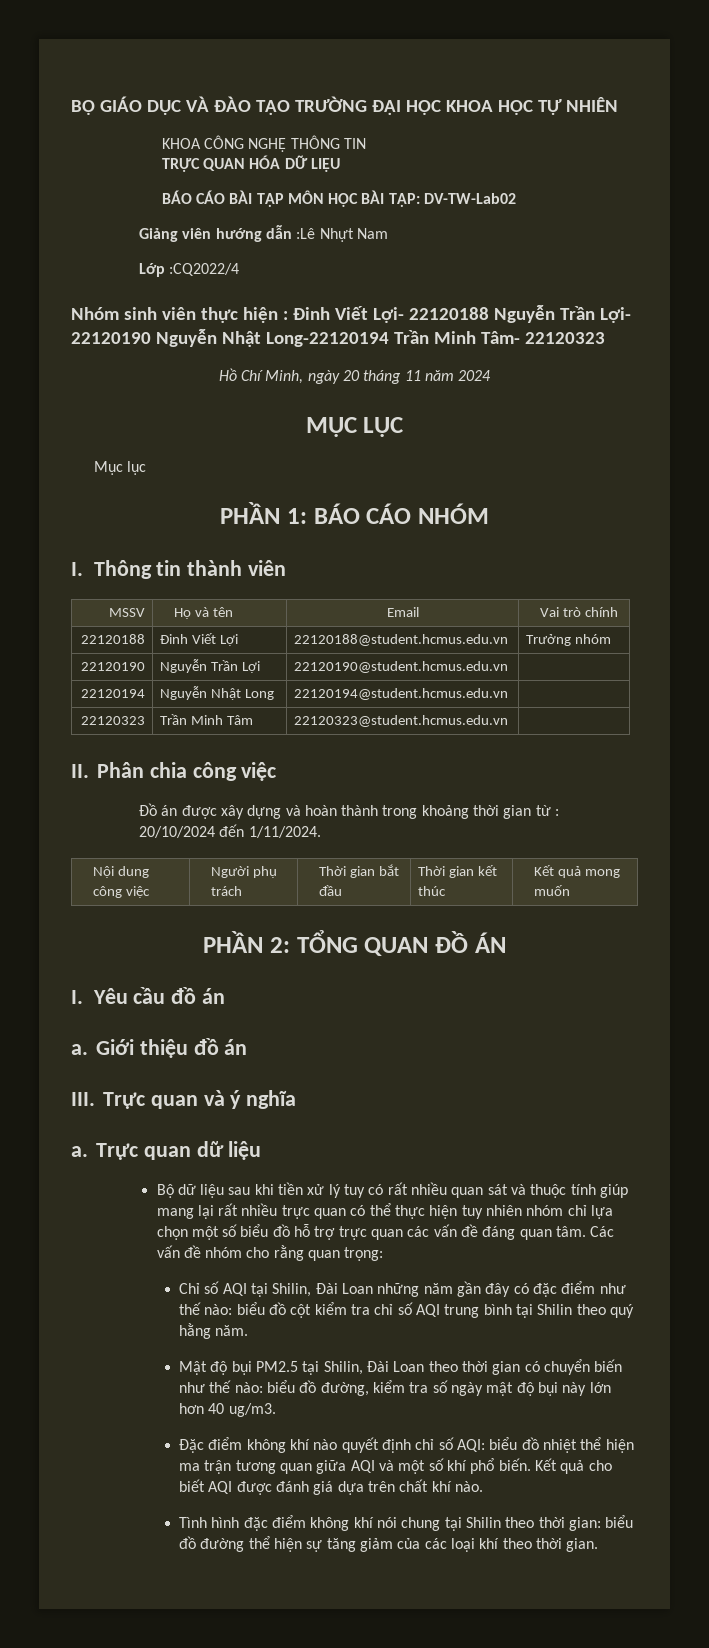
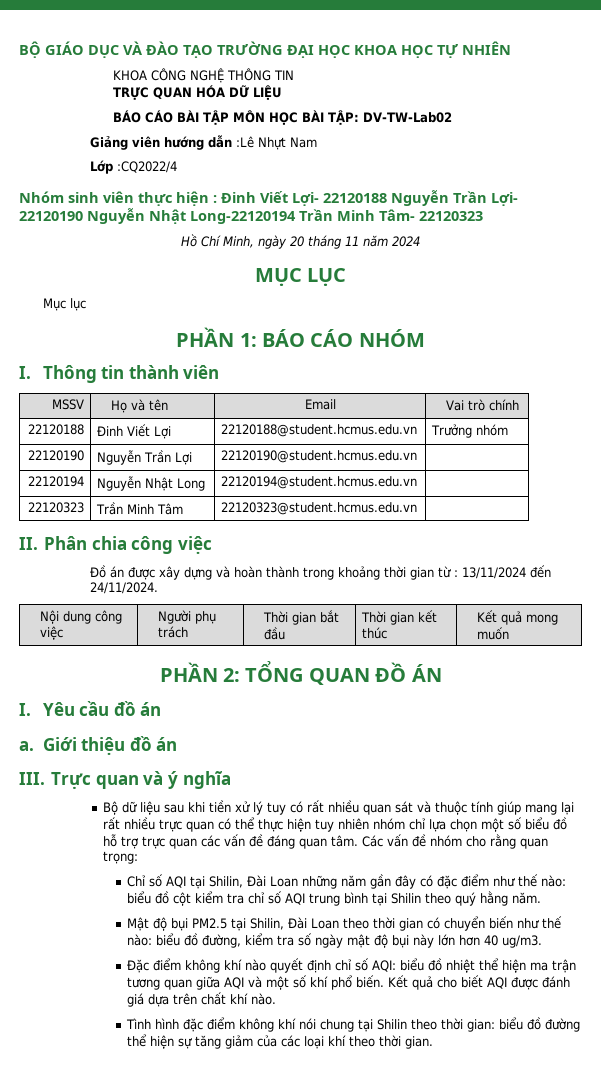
- Đồ án được xây dựng và hoàn thành trong khoảng thời gian từ : 20/10/2024 đến 1/11/2024.
+ Đồ án được xây dựng và hoàn thành trong khoảng thời gian từ : 13/11/2024 đến 24/11/2024.
- a. Trực quan dữ liệu

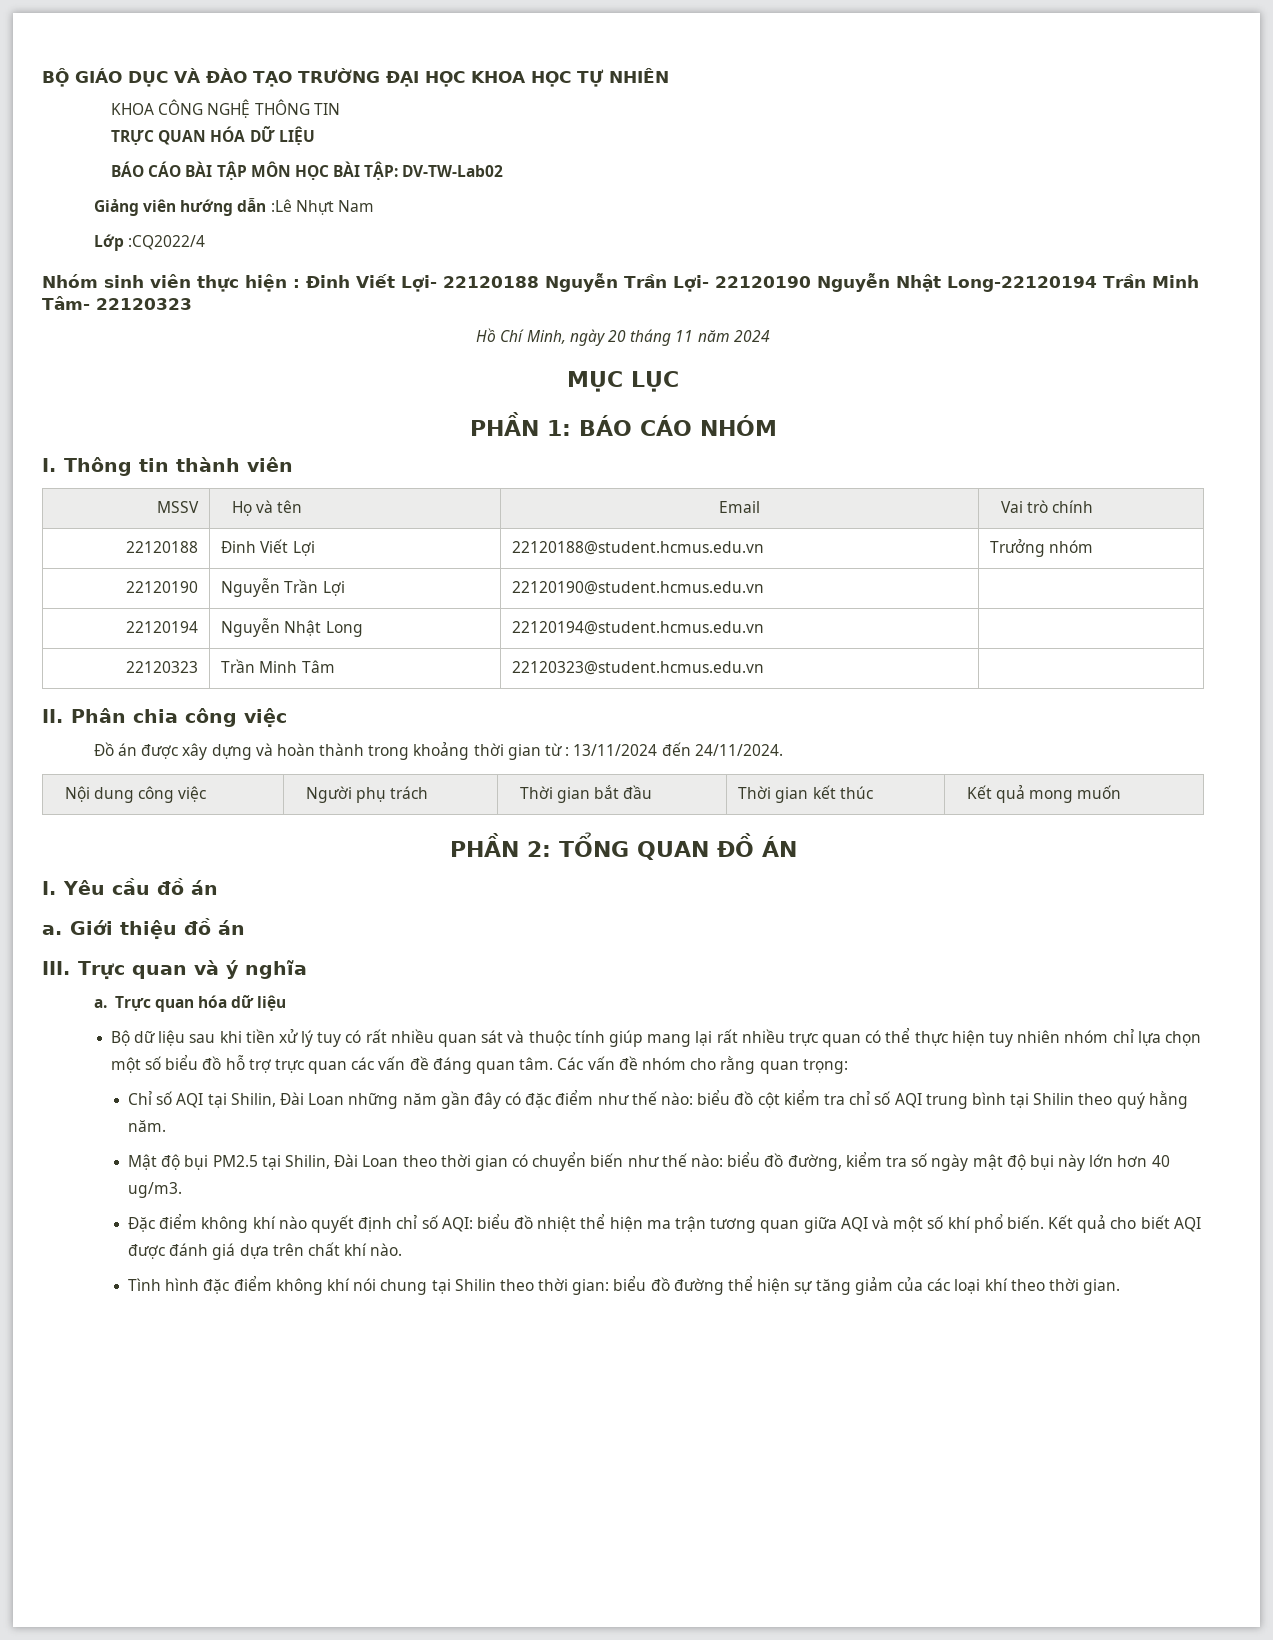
- Mục lục
+ a. Trực quan hóa dữ liệu

